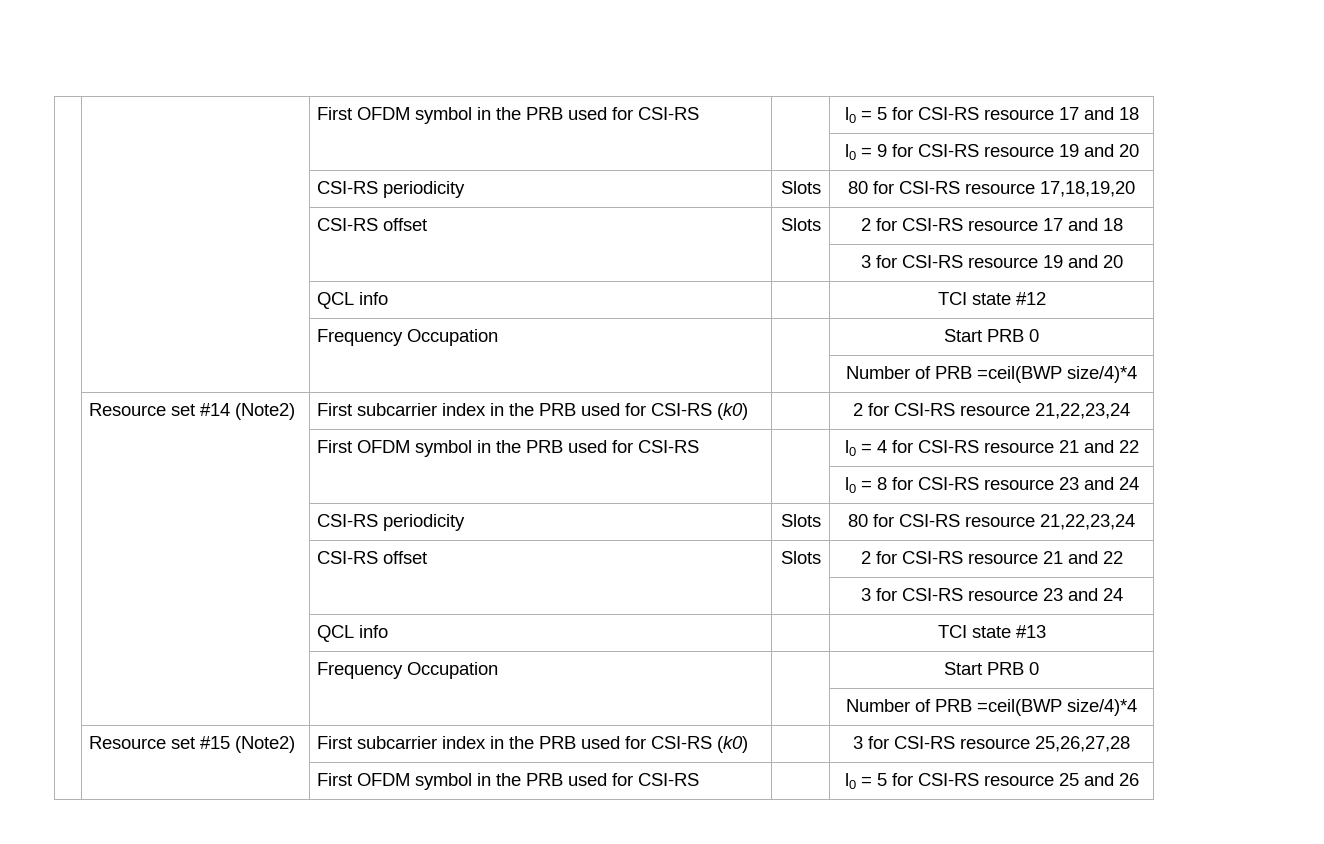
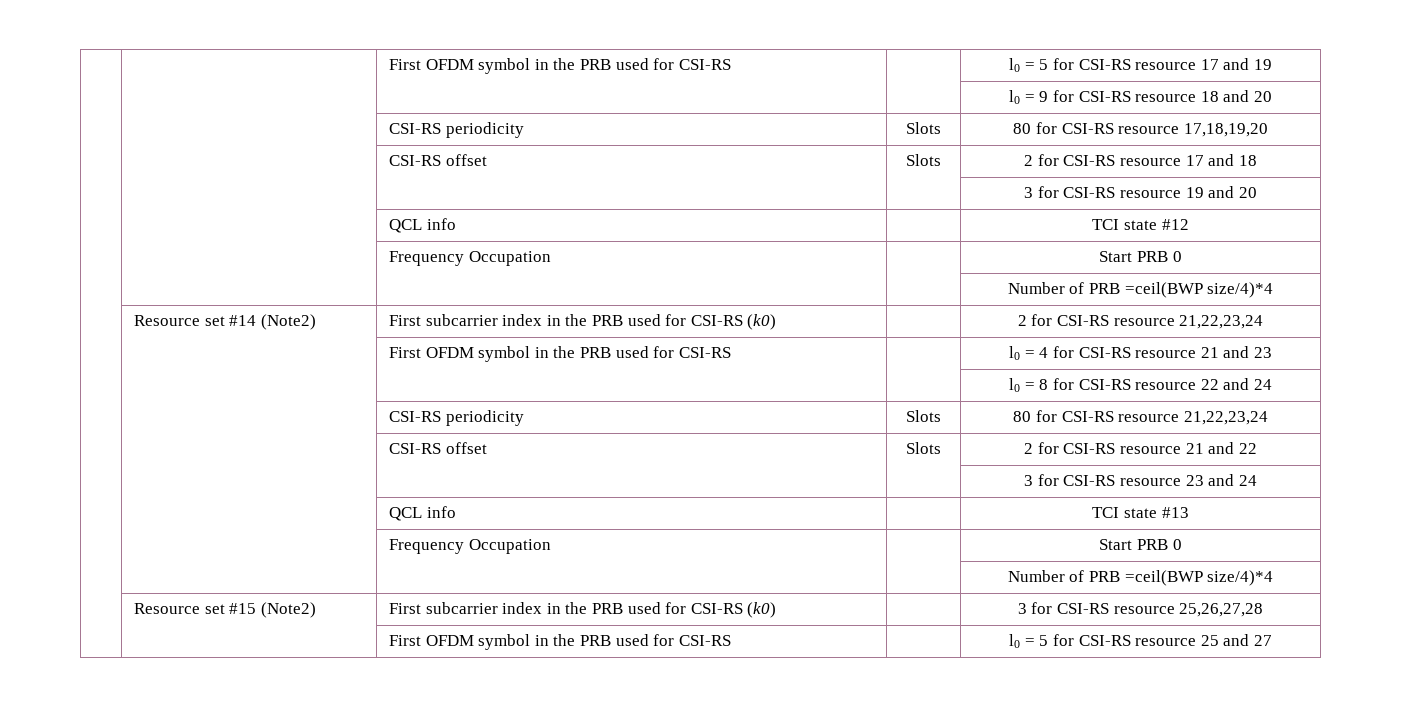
- | | First OFDM symbol in the PRB used for CSI-RS | | l0 = 5 for CSI-RS resource 17 and 18
+ | | First OFDM symbol in the PRB used for CSI-RS | | l0 = 5 for CSI-RS resource 17 and 19
- | | | | l0 = 9 for CSI-RS resource 19 and 20
+ | | | | l0 = 9 for CSI-RS resource 18 and 20
- | | First OFDM symbol in the PRB used for CSI-RS | | l0 = 4 for CSI-RS resource 21 and 22
+ | | First OFDM symbol in the PRB used for CSI-RS | | l0 = 4 for CSI-RS resource 21 and 23
- | | | | l0 = 8 for CSI-RS resource 23 and 24
+ | | | | l0 = 8 for CSI-RS resource 22 and 24
- | | First OFDM symbol in the PRB used for CSI-RS | | l0 = 5 for CSI-RS resource 25 and 26
+ | | First OFDM symbol in the PRB used for CSI-RS | | l0 = 5 for CSI-RS resource 25 and 27

